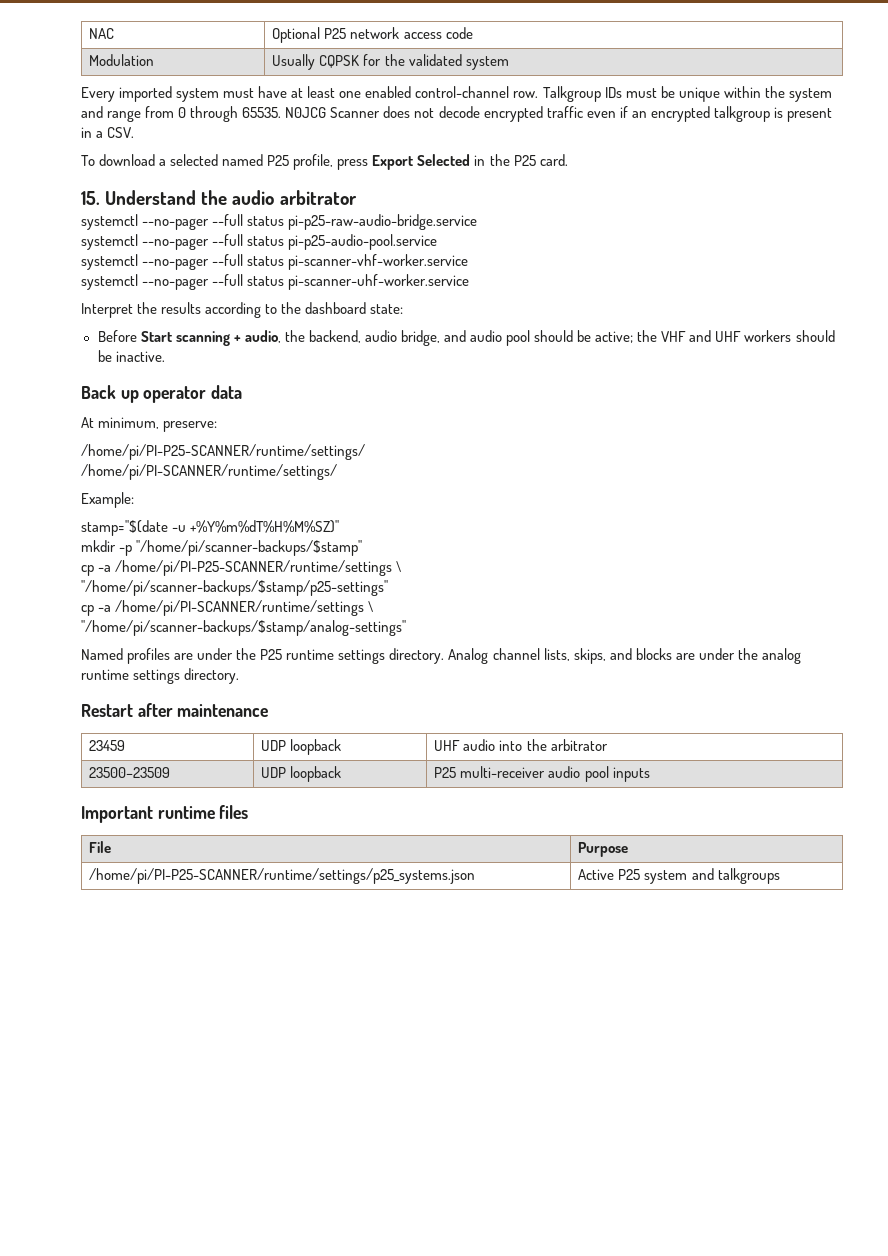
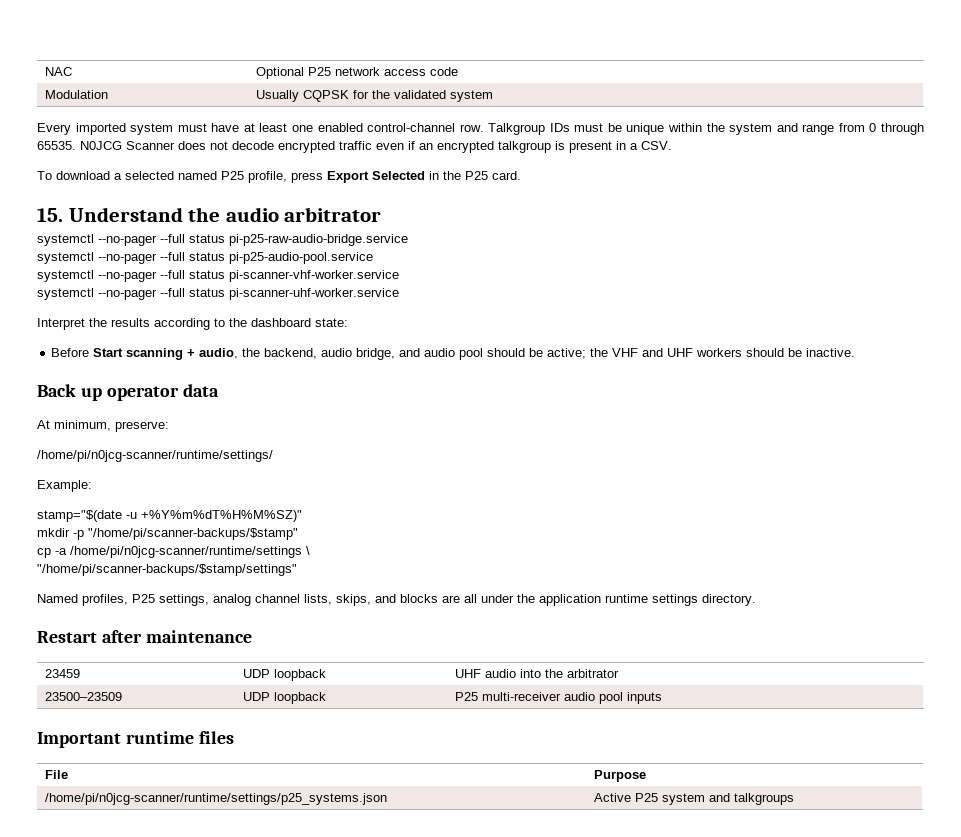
- /home/pi/PI-P25-SCANNER/runtime/settings/
- /home/pi/PI-SCANNER/runtime/settings/
+ /home/pi/n0jcg-scanner/runtime/settings/
- cp -a /home/pi/PI-P25-SCANNER/runtime/settings \
- "/home/pi/scanner-backups/$stamp/p25-settings"
- cp -a /home/pi/PI-SCANNER/runtime/settings \
- "/home/pi/scanner-backups/$stamp/analog-settings"
- Named profiles are under the P25 runtime settings directory. Analog channel lists, skips, and blocks are under the analog runtime settings directory.
+ cp -a /home/pi/n0jcg-scanner/runtime/settings \
+ "/home/pi/scanner-backups/$stamp/settings"
+ Named profiles, P25 settings, analog channel lists, skips, and blocks are all under the application runtime settings directory.
- /home/pi/PI-P25-SCANNER/runtime/settings/p25_systems.json | Active P25 system and talkgroups
+ /home/pi/n0jcg-scanner/runtime/settings/p25_systems.json | Active P25 system and talkgroups

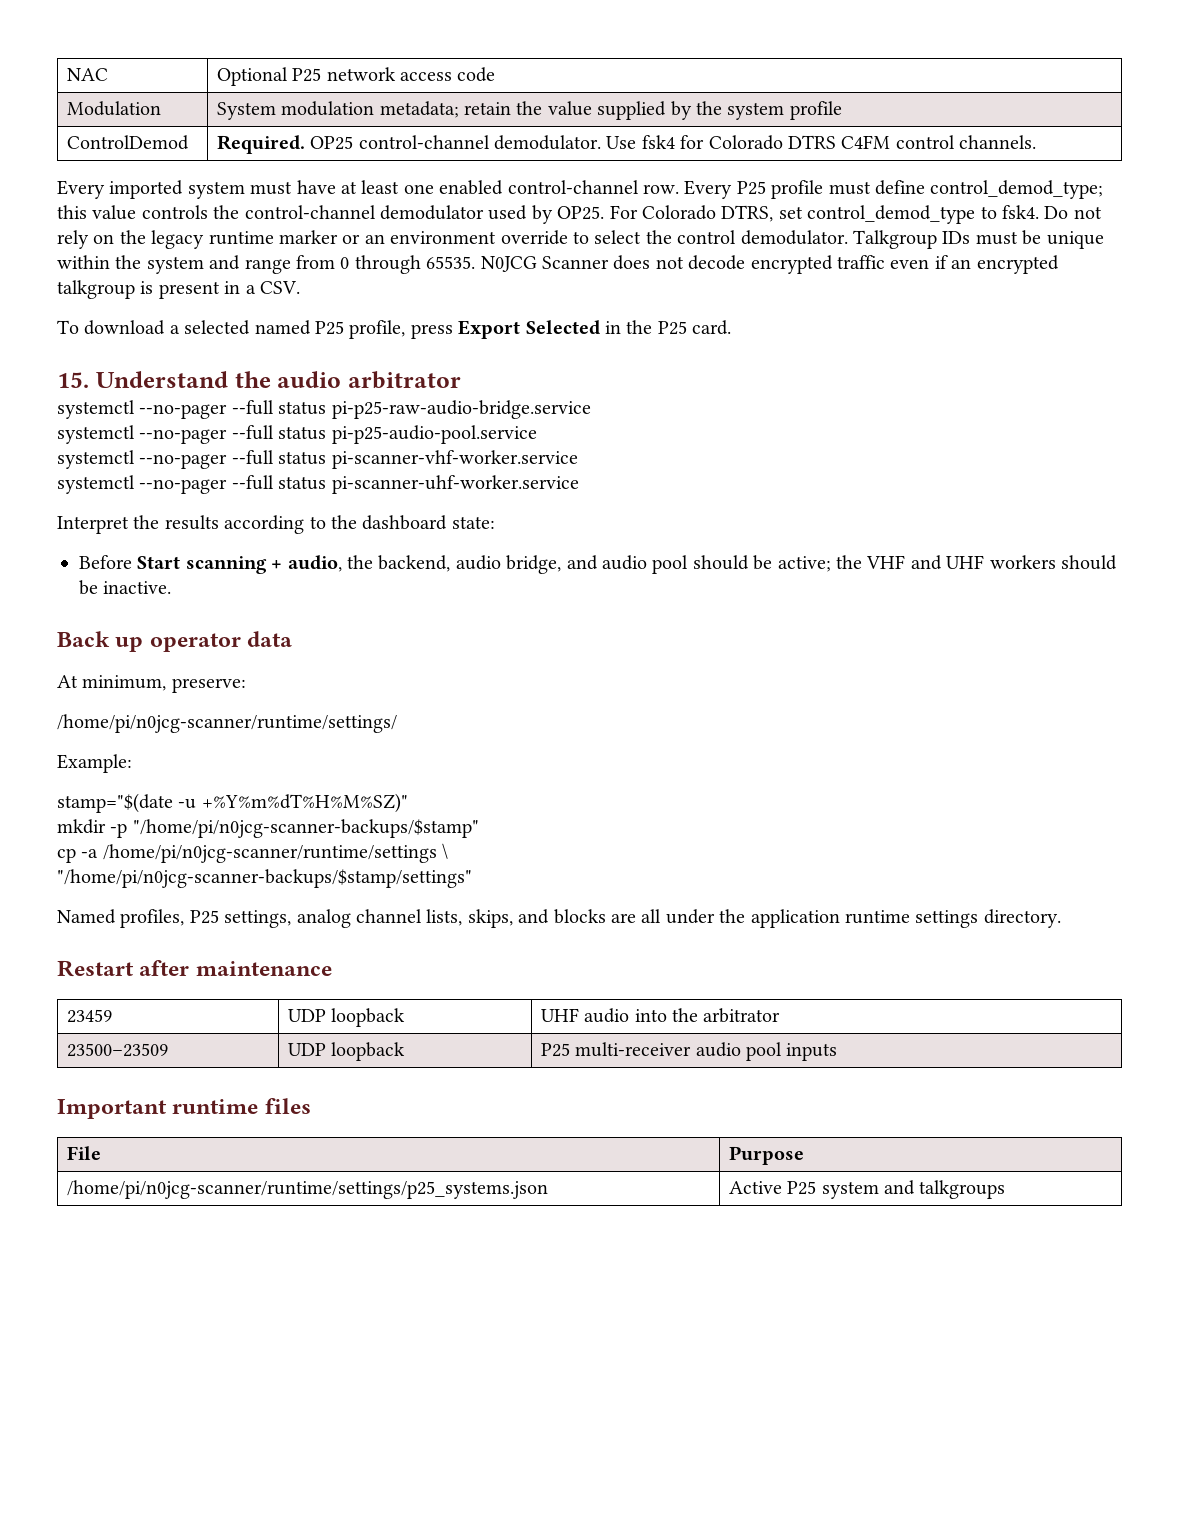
- Modulation | Usually CQPSK for the validated system
+ Modulation | System modulation metadata; retain the value supplied by the system profile
+ ControlDemod | Required. OP25 control-channel demodulator. Use fsk4 for Colorado DTRS C4FM control channels.
+ Every P25 profile must define control_demod_type; this value controls the control-channel demodulator used by OP25. For Colorado DTRS, set control_demod_type to fsk4. Do not rely on the legacy runtime marker or an environment override to select the control demodulator.
- mkdir -p "/home/pi/scanner-backups/$stamp"
+ mkdir -p "/home/pi/n0jcg-scanner-backups/$stamp"
- "/home/pi/scanner-backups/$stamp/settings"
+ "/home/pi/n0jcg-scanner-backups/$stamp/settings"

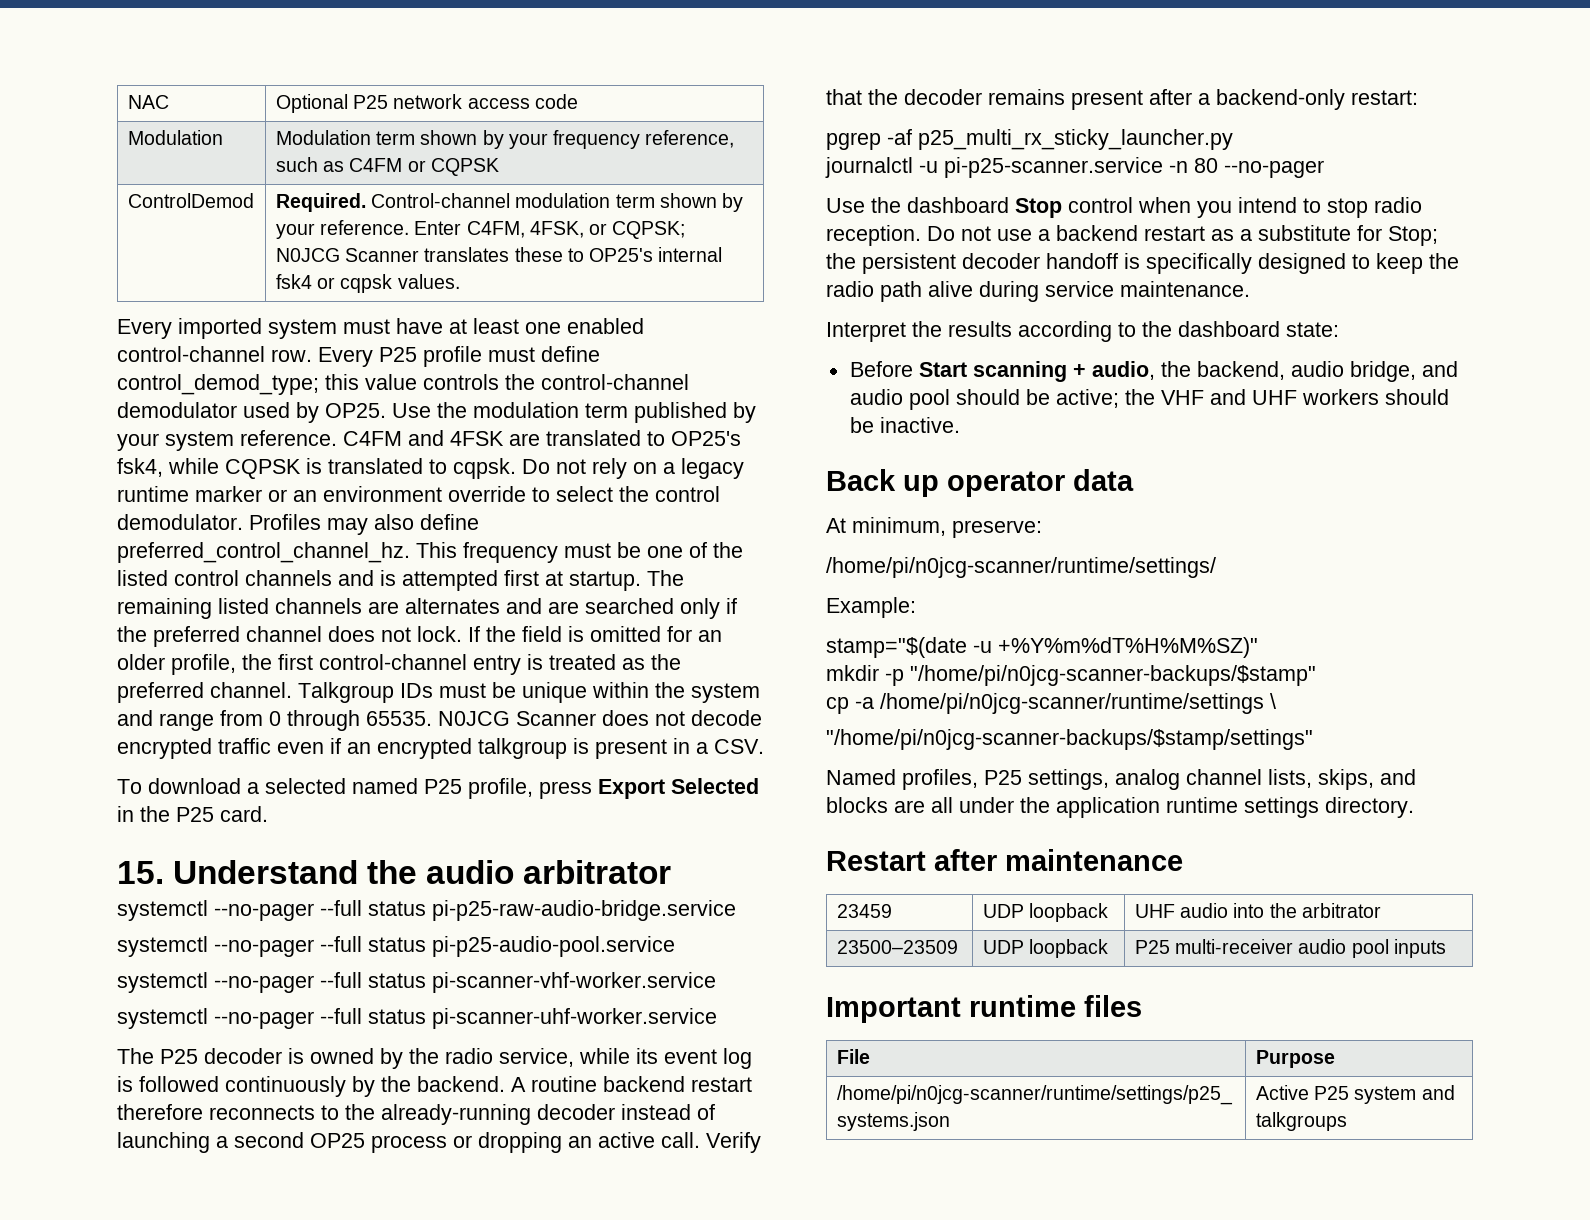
- Modulation | System modulation metadata; retain the value supplied by the system profile
- ControlDemod | Required. OP25 control-channel demodulator. Use fsk4 for Colorado DTRS C4FM control channels.
+ Modulation | Modulation term shown by your frequency reference, such as C4FM or CQPSK
+ ControlDemod | Required. Control-channel modulation term shown by your reference. Enter C4FM, 4FSK, or CQPSK; N0JCG Scanner translates these to OP25's internal fsk4 or cqpsk values.
- For Colorado DTRS, set control_demod_type to fsk4.
+ Use the modulation term published by your system reference. C4FM and 4FSK are translated to OP25's fsk4, while CQPSK is translated to cqpsk.
- Do not rely on the legacy runtime marker or an environment override to select the control demodulator.
+ Do not rely on a legacy runtime marker or an environment override to select the control demodulator.
+ Profiles may also define preferred_control_channel_hz. This frequency must be one of the listed control channels and is attempted first at startup. The remaining listed channels are alternates and are searched only if the preferred channel does not lock. If the field is omitted for an older profile, the first control-channel entry is treated as the preferred channel.
+ The P25 decoder is owned by the radio service, while its event log is followed continuously by the backend. A routine backend restart therefore reconnects to the already-running decoder instead of launching a second OP25 process or dropping an active call. Verify that the decoder remains present after a backend-only restart:
+ pgrep -af p25_multi_rx_sticky_launcher.py
+ journalctl -u pi-p25-scanner.service -n 80 --no-pager
+ Use the dashboard Stop control when you intend to stop radio reception. Do not use a backend restart as a substitute for Stop; the persistent decoder handoff is specifically designed to keep the radio path alive during service maintenance.

